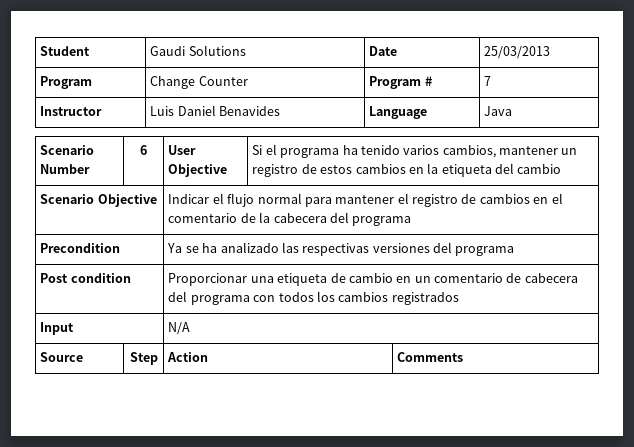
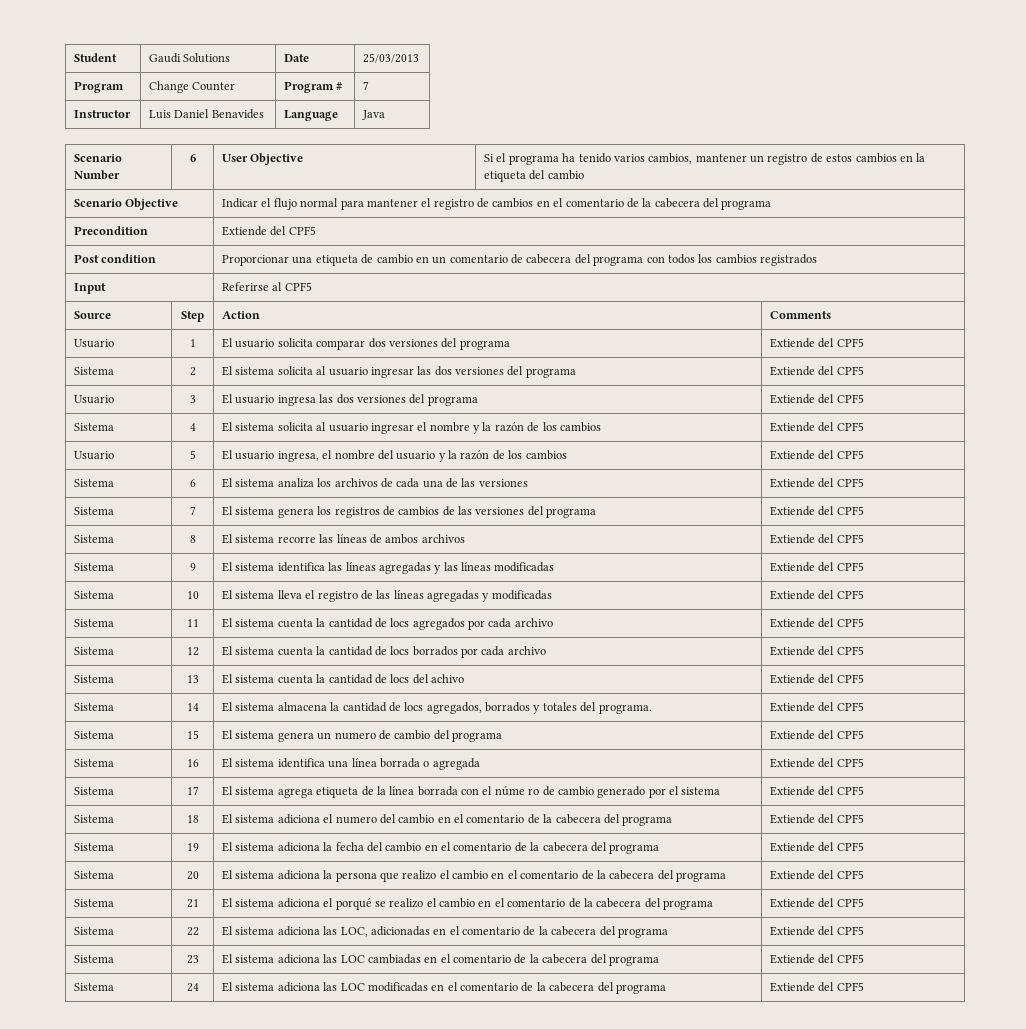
- Precondition | Ya se ha analizado las respectivas versiones del programa
+ Precondition | Extiende del CPF5
- Input | N/A
+ Input | Referirse al CPF5
+ Usuario | 1 | El usuario solicita comparar dos versiones del programa | Extiende del CPF5
+ Sistema | 2 | El sistema solicita al usuario ingresar las dos versiones del programa | Extiende del CPF5
+ Usuario | 3 | El usuario ingresa las dos versiones del programa | Extiende del CPF5
+ Sistema | 4 | El sistema solicita al usuario ingresar el nombre y la razón de los cambios | Extiende del CPF5
+ Usuario | 5 | El usuario ingresa, el nombre del usuario y la razón de los cambios | Extiende del CPF5
+ Sistema | 6 | El sistema analiza los archivos de cada una de las versiones | Extiende del CPF5
+ Sistema | 7 | El sistema genera los registros de cambios de las versiones del programa | Extiende del CPF5
+ Sistema | 8 | El sistema recorre las líneas de ambos archivos | Extiende del CPF5
+ Sistema | 9 | El sistema identifica las líneas agregadas y las líneas modificadas | Extiende del CPF5
+ Sistema | 10 | El sistema lleva el registro de las líneas agregadas y modificadas | Extiende del CPF5
+ Sistema | 11 | El sistema cuenta la cantidad de locs agregados por cada archivo | Extiende del CPF5
+ Sistema | 12 | El sistema cuenta la cantidad de locs borrados por cada archivo | Extiende del CPF5
+ Sistema | 13 | El sistema cuenta la cantidad de locs del achivo | Extiende del CPF5
+ Sistema | 14 | El sistema almacena la cantidad de locs agregados, borrados y totales del programa. | Extiende del CPF5
+ Sistema | 15 | El sistema genera un numero de cambio del programa | Extiende del CPF5
+ Sistema | 16 | El sistema identifica una línea borrada o agregada | Extiende del CPF5
+ Sistema | 17 | El sistema agrega etiqueta de la línea borrada con el núme ro de cambio generado por el sistema | Extiende del CPF5
+ Sistema | 18 | El sistema adiciona el numero del cambio en el comentario de la cabecera del programa | Extiende del CPF5
+ Sistema | 19 | El sistema adiciona la fecha del cambio en el comentario de la cabecera del programa | Extiende del CPF5
+ Sistema | 20 | El sistema adiciona la persona que realizo el cambio en el comentario de la cabecera del programa | Extiende del CPF5
+ Sistema | 21 | El sistema adiciona el porqué se realizo el cambio en el comentario de la cabecera del programa | Extiende del CPF5
+ Sistema | 22 | El sistema adiciona las LOC, adicionadas en el comentario de la cabecera del programa | Extiende del CPF5
+ Sistema | 23 | El sistema adiciona las LOC cambiadas en el comentario de la cabecera del programa | Extiende del CPF5
+ Sistema | 24 | El sistema adiciona las LOC modificadas en el comentario de la cabecera del programa | Extiende del CPF5

